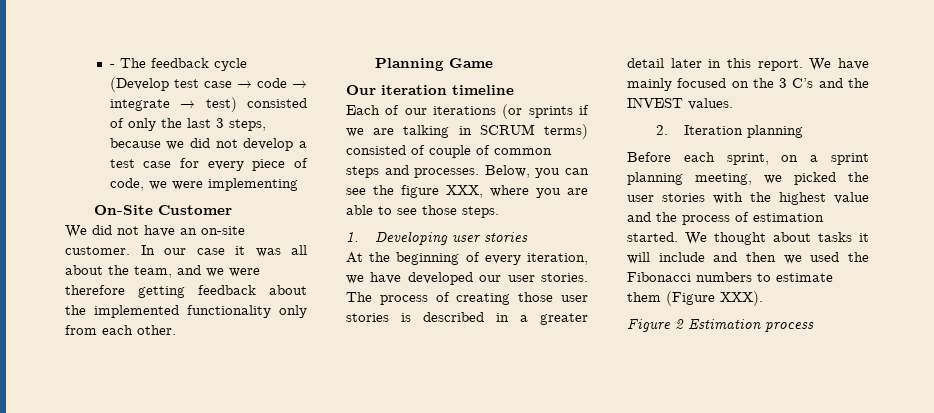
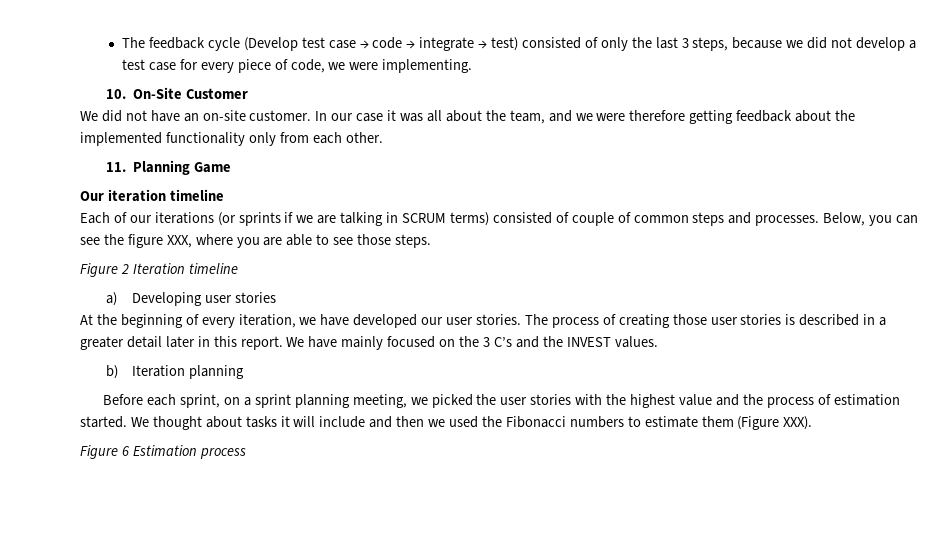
- - The feedback cycle (Develop test case → code → integrate → test) consisted of only the last 3 steps, because we did not develop a test case for every piece of code, we were implementing
- On-Site Customer
+ The feedback cycle (Develop test case → code → integrate → test) consisted of only the last 3 steps, because we did not develop a test case for every piece of code, we were implementing.
+ 10. On-Site Customer
- Planning Game
+ 11. Planning Game
- 1. Developing user stories
+ Figure 2 Iteration timeline
+ a) Developing user stories
- 2. Iteration planning
+ b) Iteration planning
- Figure 2 Estimation process
+ Figure 6 Estimation process

